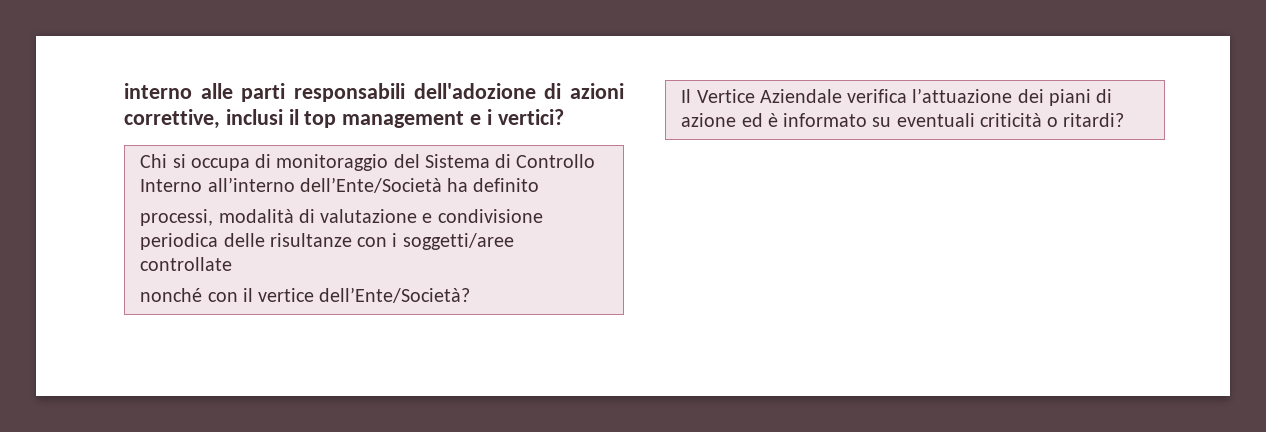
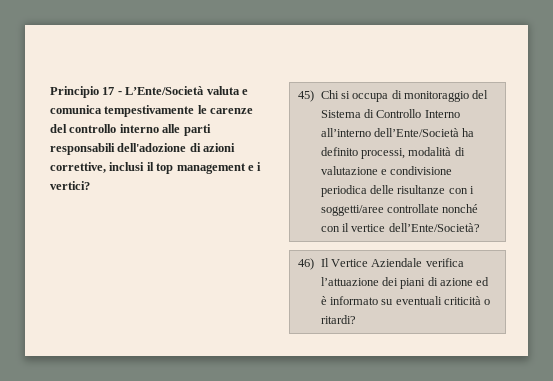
- interno alle parti responsabili dell'adozione di azioni correttive, inclusi il top management e i vertici?
+ Principio 17 - L’Ente/Società valuta e comunica tempestivamente le carenze del controllo interno alle parti responsabili dell'adozione di azioni correttive, inclusi il top management e i vertici?
- Chi si occupa di monitoraggio del Sistema di Controllo Interno all’interno dell’Ente/Società ha definito
- processi, modalità di valutazione e condivisione periodica delle risultanze con i soggetti/aree controllate
- nonché con il vertice dell’Ente/Società?
+ 45) Chi si occupa di monitoraggio del Sistema di Controllo Interno all’interno dell’Ente/Società ha definito processi, modalità di valutazione e condivisione periodica delle risultanze con i soggetti/aree controllate nonché con il vertice dell’Ente/Società?
- Il Vertice Aziendale verifica l’attuazione dei piani di azione ed è informato su eventuali criticità o ritardi?
+ 46) Il Vertice Aziendale verifica l’attuazione dei piani di azione ed è informato su eventuali criticità o ritardi?

